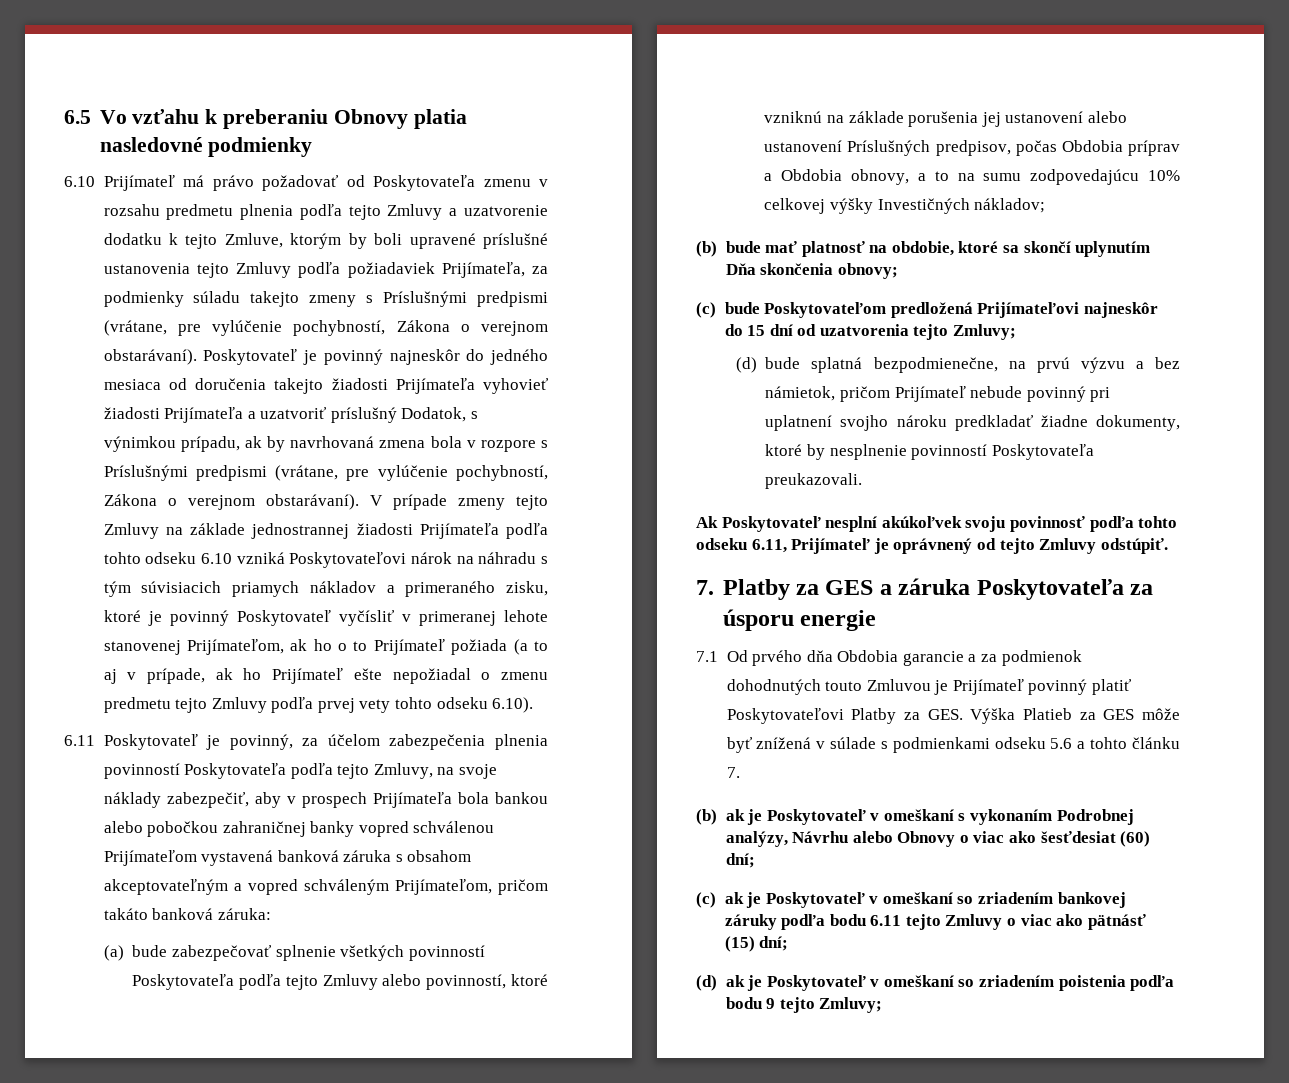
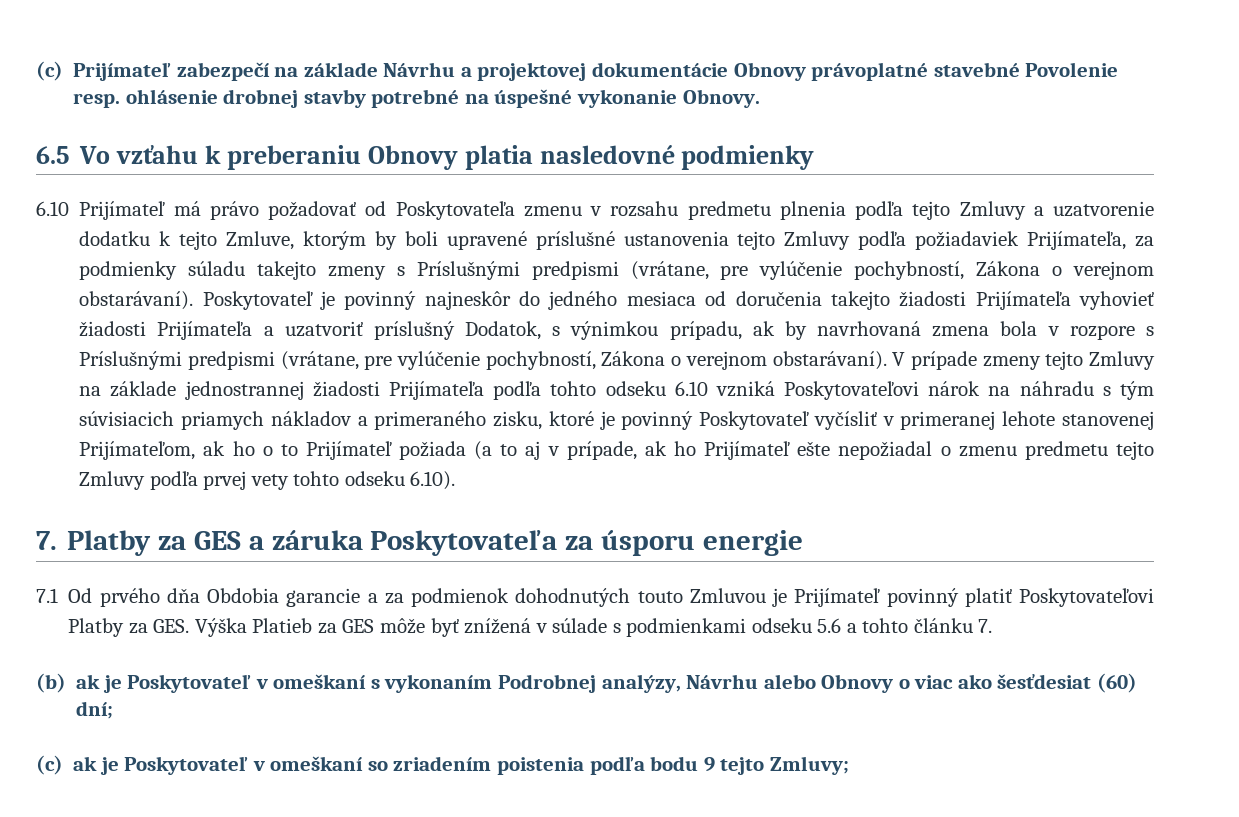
+ (c) Prijímateľ zabezpečí na základe Návrhu a projektovej dokumentácie Obnovy právoplatné stavebné Povolenie resp. ohlásenie drobnej stavby potrebné na úspešné vykonanie Obnovy.
- 6.11 Poskytovateľ je povinný, za účelom zabezpečenia plnenia povinností Poskytovateľa podľa tejto Zmluvy, na svoje náklady zabezpečiť, aby v prospech Prijímateľa bola bankou alebo pobočkou zahraničnej banky vopred schválenou Prijímateľom vystavená banková záruka s obsahom akceptovateľným a vopred schváleným Prijímateľom, pričom takáto banková záruka:
- (a) bude zabezpečovať splnenie všetkých povinností Poskytovateľa podľa tejto Zmluvy alebo povinností, ktoré vzniknú na základe porušenia jej ustanovení alebo ustanovení Príslušných predpisov, počas Obdobia príprav a Obdobia obnovy, a to na sumu zodpovedajúcu 10% celkovej výšky Investičných nákladov;
- (b) bude mať platnosť na obdobie, ktoré sa skončí uplynutím Dňa skončenia obnovy;
- (c) bude Poskytovateľom predložená Prijímateľovi najneskôr do 15 dní od uzatvorenia tejto Zmluvy;
- (d) bude splatná bezpodmienečne, na prvú výzvu a bez námietok, pričom Prijímateľ nebude povinný pri uplatnení svojho nároku predkladať žiadne dokumenty, ktoré by nesplnenie povinností Poskytovateľa preukazovali.
- Ak Poskytovateľ nesplní akúkoľvek svoju povinnosť podľa tohto odseku 6.11, Prijímateľ je oprávnený od tejto Zmluvy odstúpiť.
- (c) ak je Poskytovateľ v omeškaní so zriadením bankovej záruky podľa bodu 6.11 tejto Zmluvy o viac ako pätnásť (15) dní;
- (d) ak je Poskytovateľ v omeškaní so zriadením poistenia podľa bodu 9 tejto Zmluvy;
+ (c) ak je Poskytovateľ v omeškaní so zriadením poistenia podľa bodu 9 tejto Zmluvy;

